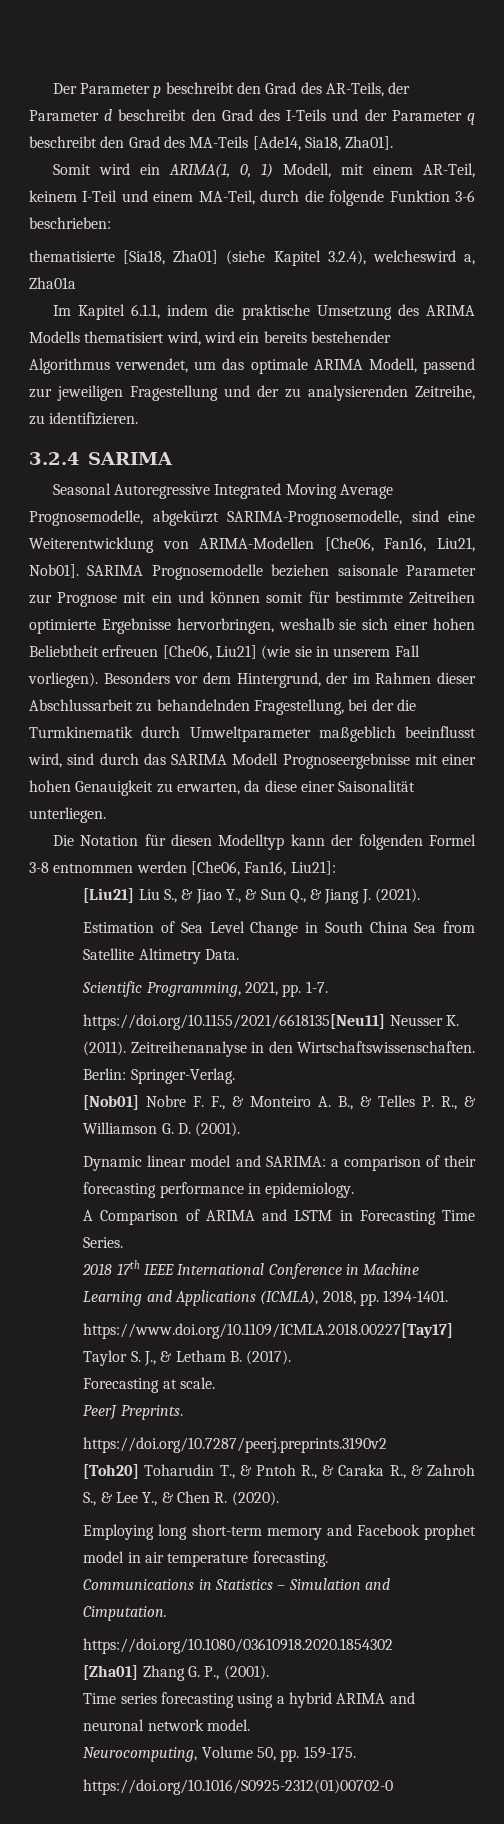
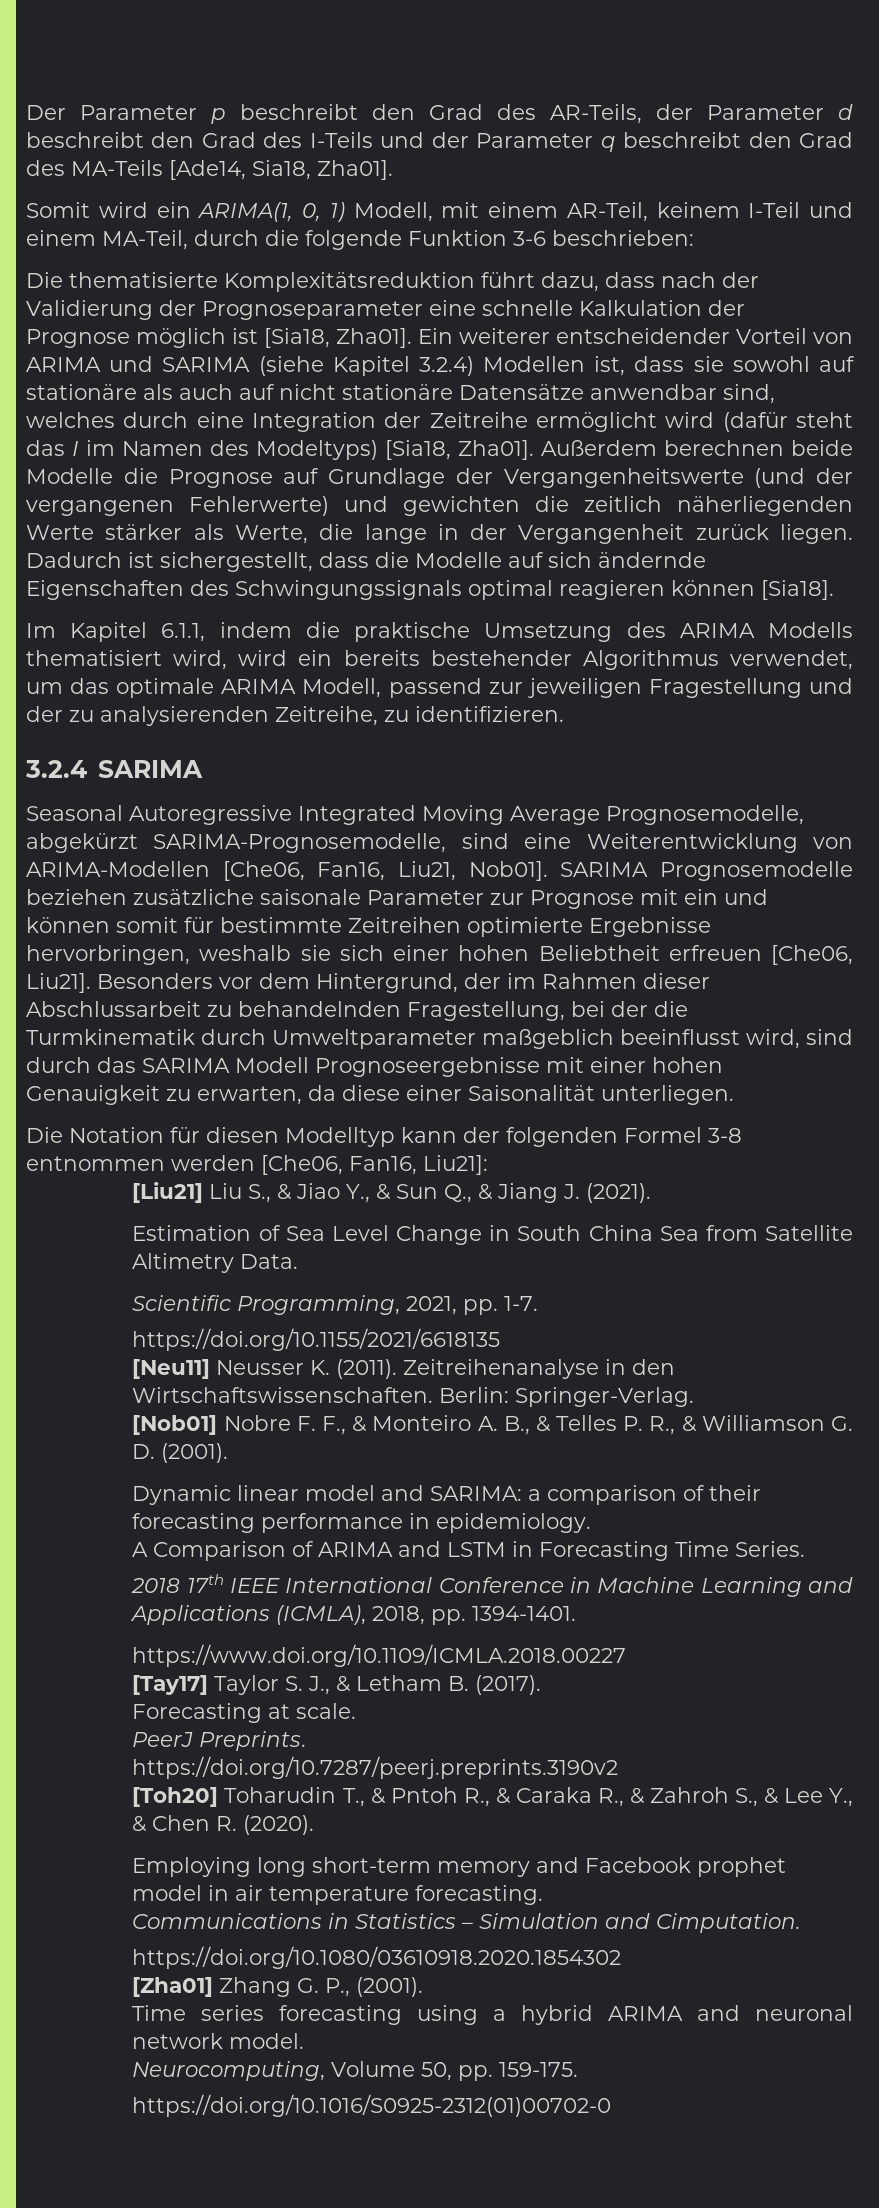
- thematisierte [Sia18, Zha01] (siehe Kapitel 3.2.4), welcheswird a, Zha01a
+ Die thematisierte Komplexitätsreduktion führt dazu, dass nach der Validierung der Prognoseparameter eine schnelle Kalkulation der Prognose möglich ist [Sia18, Zha01]. Ein weiterer entscheidender Vorteil von ARIMA und SARIMA (siehe Kapitel 3.2.4) Modellen ist, dass sie sowohl auf stationäre als auch auf nicht stationäre Datensätze anwendbar sind, welches durch eine Integration der Zeitreihe ermöglicht wird (dafür steht das I im Namen des Modeltyps) [Sia18, Zha01]. Außerdem berechnen beide Modelle die Prognose auf Grundlage der Vergangenheitswerte (und der vergangenen Fehlerwerte) und gewichten die zeitlich näherliegenden Werte stärker als Werte, die lange in der Vergangenheit zurück liegen. Dadurch ist sichergestellt, dass die Modelle auf sich ändernde Eigenschaften des Schwingungssignals optimal reagieren können [Sia18].
- SARIMA Prognosemodelle beziehen saisonale Parameter zur Prognose mit ein und können somit für bestimmte Zeitreihen optimierte Ergebnisse hervorbringen, weshalb sie sich einer hohen Beliebtheit erfreuen [Che06, Liu21] (wie sie in unserem Fall vorliegen).
+ SARIMA Prognosemodelle beziehen zusätzliche saisonale Parameter zur Prognose mit ein und können somit für bestimmte Zeitreihen optimierte Ergebnisse hervorbringen, weshalb sie sich einer hohen Beliebtheit erfreuen [Che06, Liu21].
- https://doi.org/10.1155/2021/6618135[Neu11] Neusser K. (2011).
+ https://doi.org/10.1155/2021/6618135
+ [Neu11] Neusser K. (2011).
- https://www.doi.org/10.1109/ICMLA.2018.00227[Tay17] Taylor S. J., & Letham B. (2017).
+ https://www.doi.org/10.1109/ICMLA.2018.00227
+ [Tay17] Taylor S. J., & Letham B. (2017).

